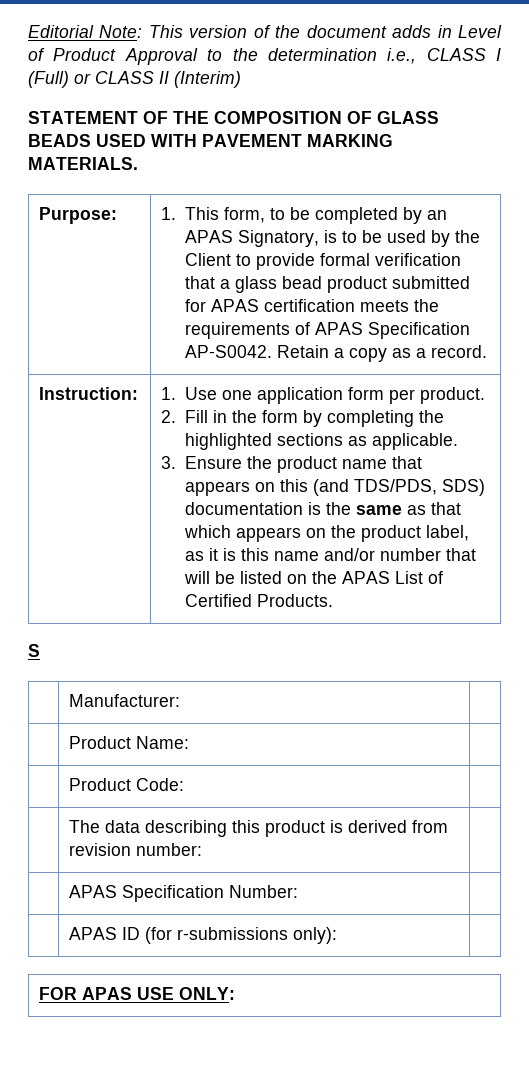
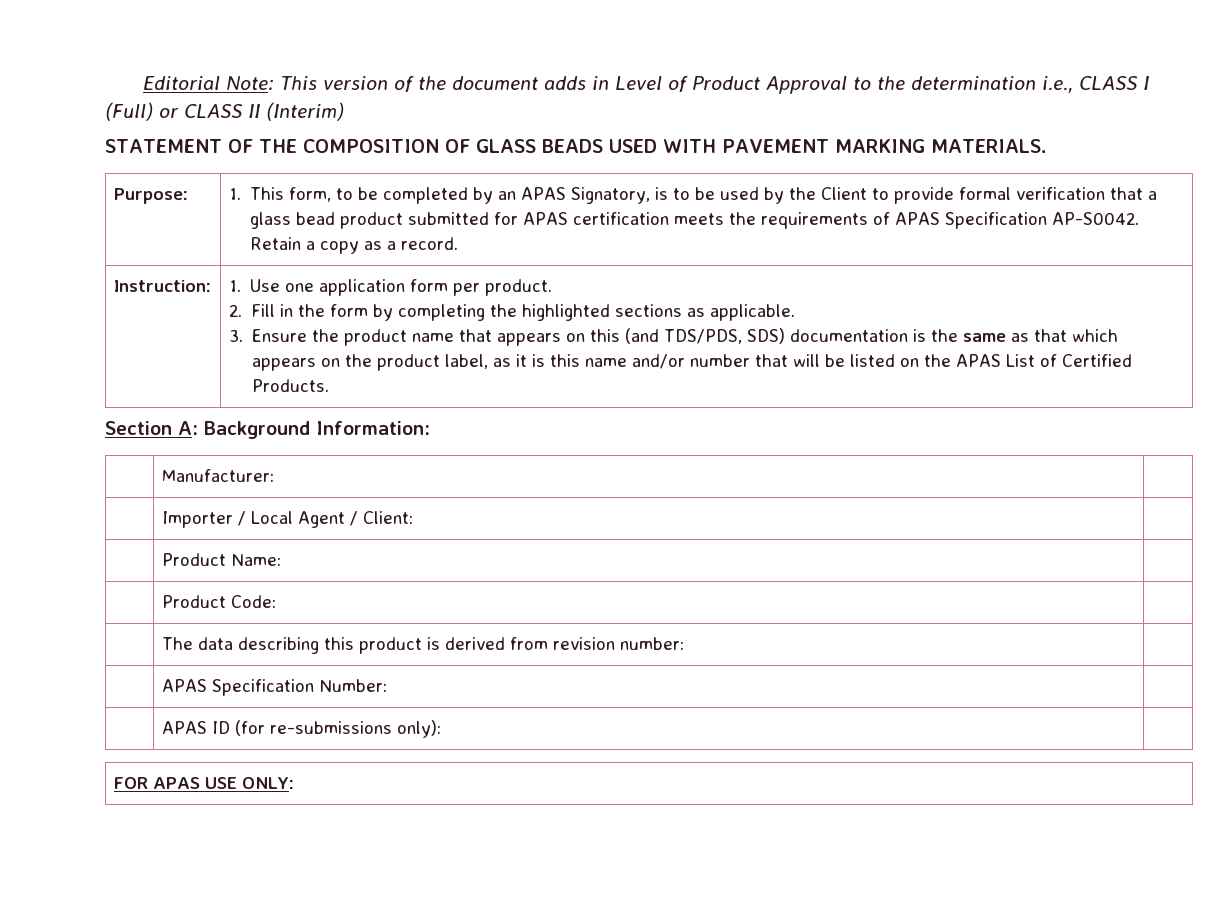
- S
+ Section A: Background Information:
  | Manufacturer: |
+ | Importer / Local Agent / Client: |
- | APAS ID (for r-submissions only): |
+ | APAS ID (for re-submissions only): |

